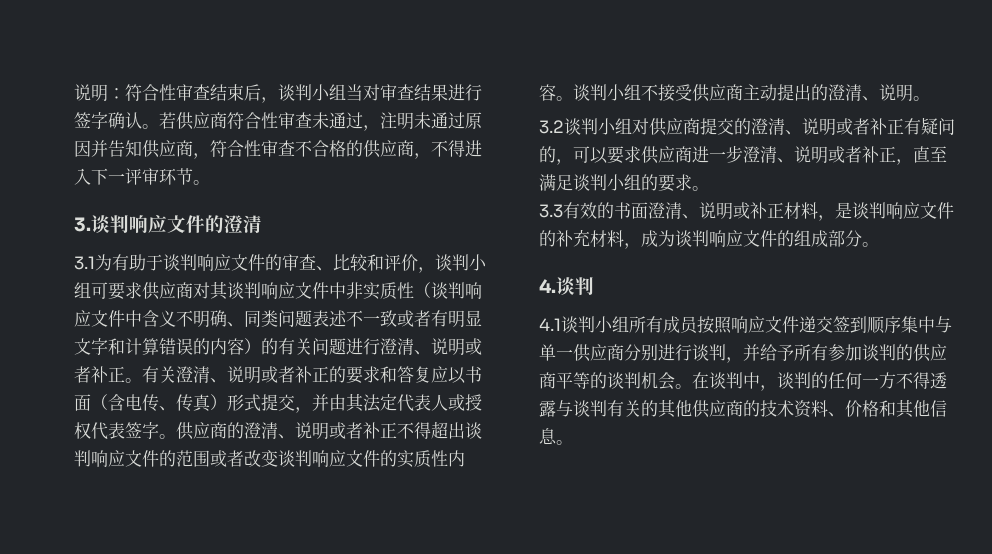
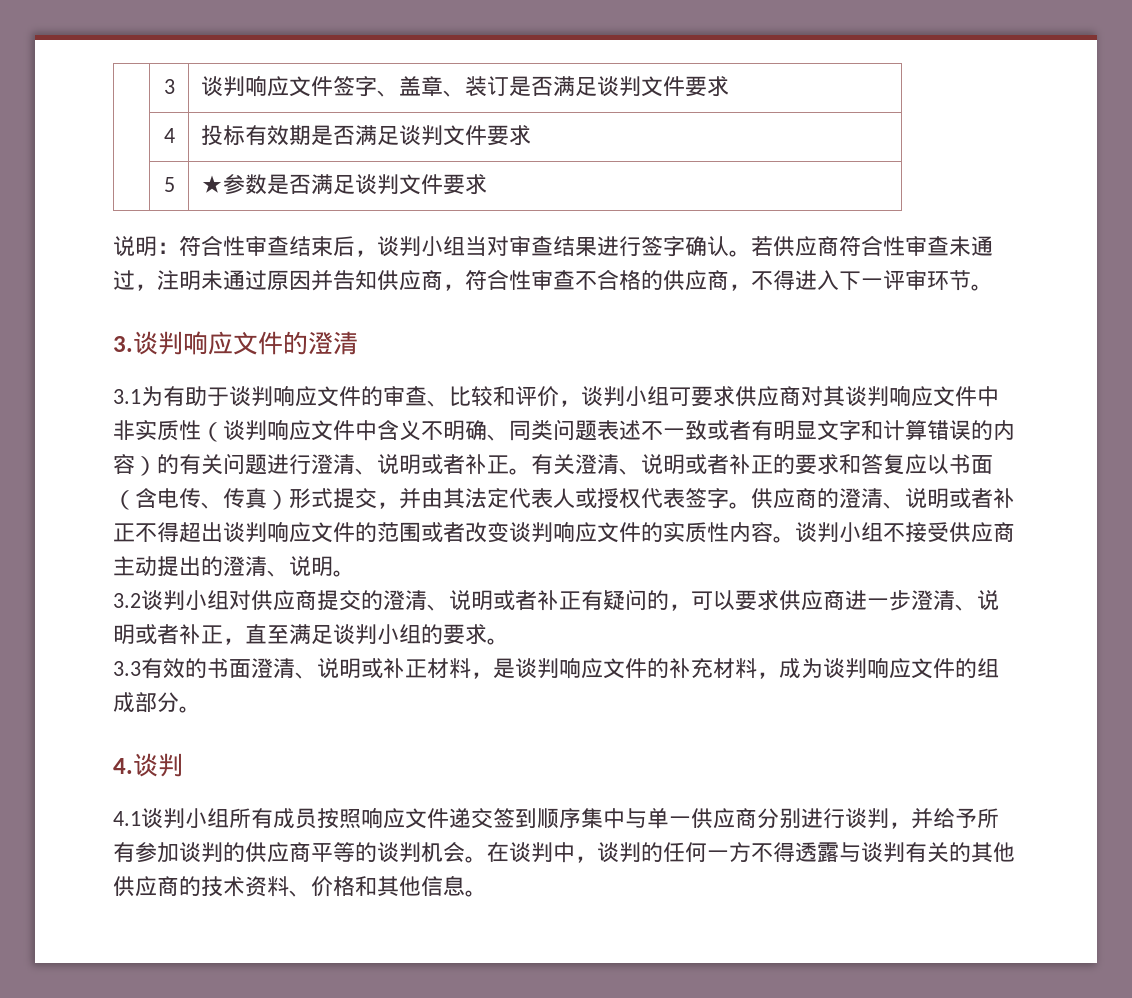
+ | 3 | 谈判响应文件签字、盖章、装订是否满足谈判文件要求
+ | 4 | 投标有效期是否满足谈判文件要求
+ | 5 | ★参数是否满足谈判文件要求

